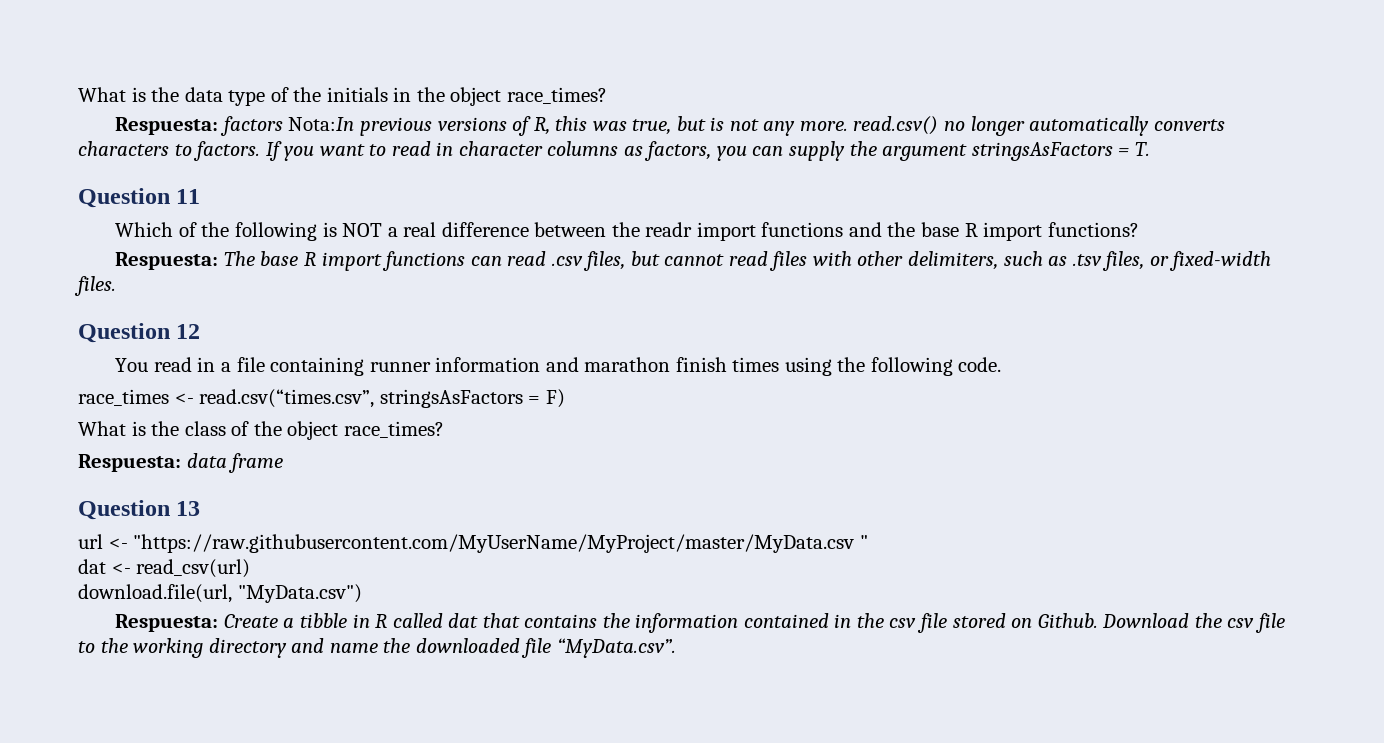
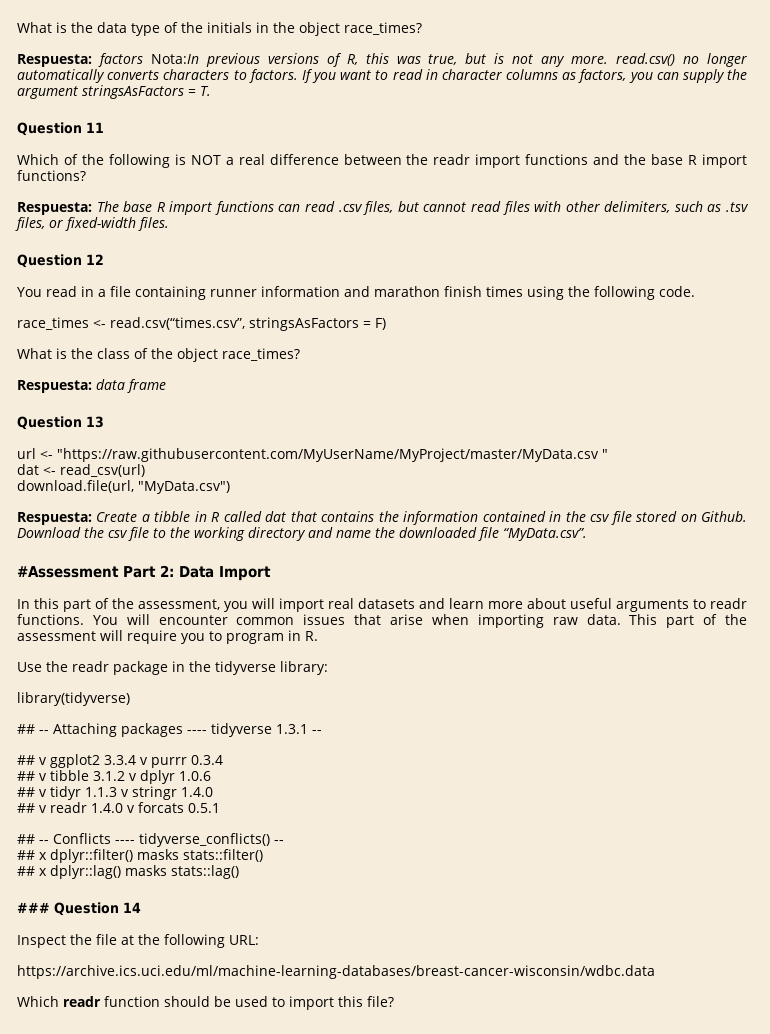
+ #Assessment Part 2: Data Import
+ In this part of the assessment, you will import real datasets and learn more about useful arguments to readr functions. You will encounter common issues that arise when importing raw data. This part of the assessment will require you to program in R.
+ Use the readr package in the tidyverse library:
+ library(tidyverse)
+ ## -- Attaching packages ---- tidyverse 1.3.1 --
+ ## v ggplot2 3.3.4 v purrr 0.3.4
+ ## v tibble 3.1.2 v dplyr 1.0.6
+ ## v tidyr 1.1.3 v stringr 1.4.0
+ ## v readr 1.4.0 v forcats 0.5.1
+ ## -- Conflicts ---- tidyverse_conflicts() --
+ ## x dplyr::filter() masks stats::filter()
+ ## x dplyr::lag() masks stats::lag()
+ ### Question 14
+ Inspect the file at the following URL:
+ https://archive.ics.uci.edu/ml/machine-learning-databases/breast-cancer-wisconsin/wdbc.data
+ Which readr function should be used to import this file?

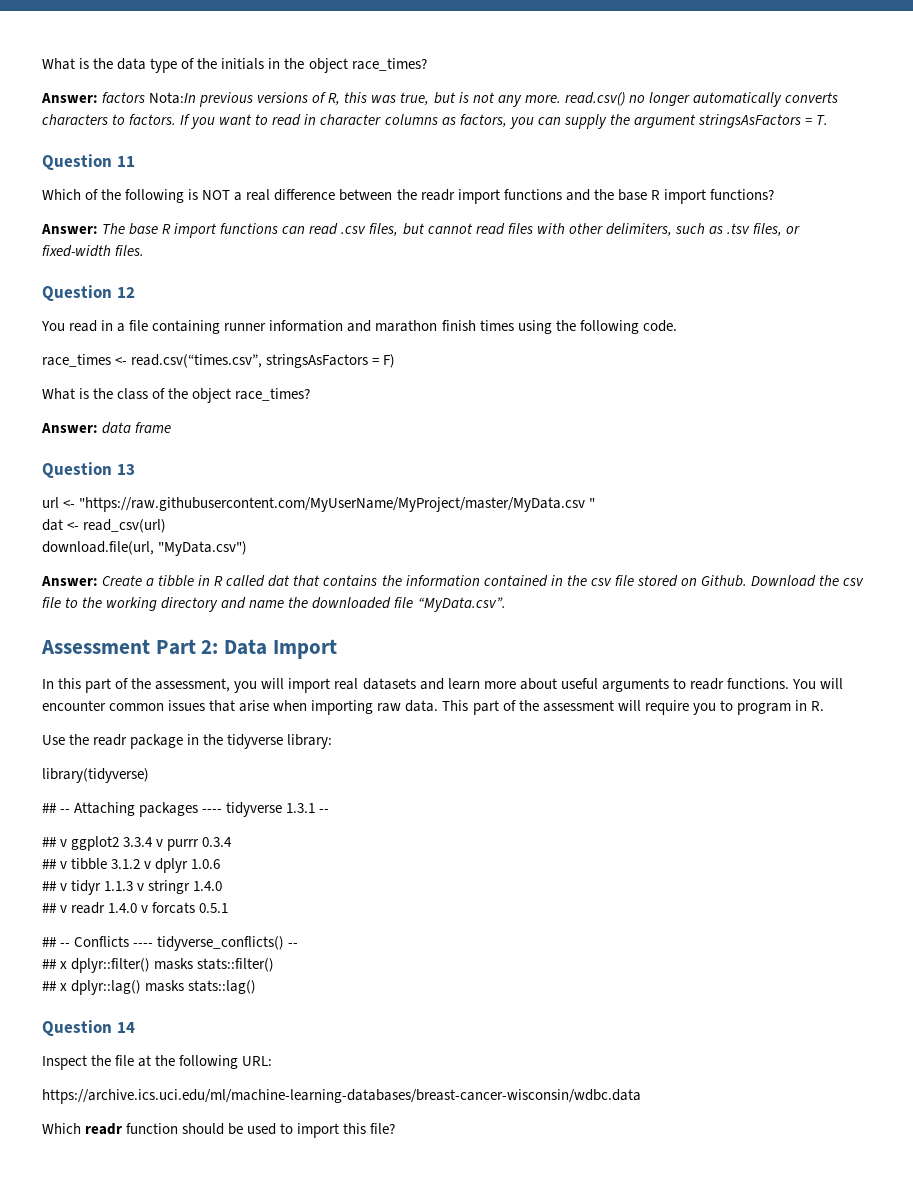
- Respuesta: factors Nota:In previous versions of R, this was true, but is not any more. read.csv() no longer automatically converts characters to factors.
+ Answer: factors Nota:In previous versions of R, this was true, but is not any more. read.csv() no longer automatically converts characters to factors.
- Respuesta: The base R import functions can read .csv files, but cannot read files with other delimiters, such as .tsv files, or fixed-width files.
+ Answer: The base R import functions can read .csv files, but cannot read files with other delimiters, such as .tsv files, or fixed-width files.
- Respuesta: data frame
+ Answer: data frame
- Respuesta: Create a tibble in R called dat that contains the information contained in the csv file stored on Github.
+ Answer: Create a tibble in R called dat that contains the information contained in the csv file stored on Github.
- #Assessment Part 2: Data Import
+ Assessment Part 2: Data Import
- ### Question 14
+ Question 14

